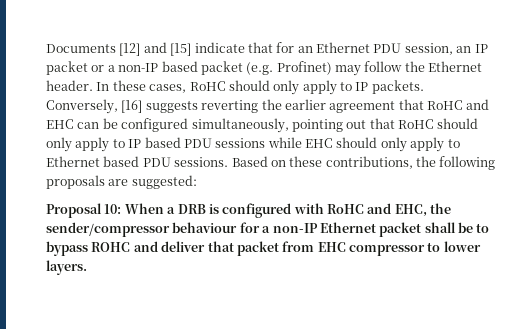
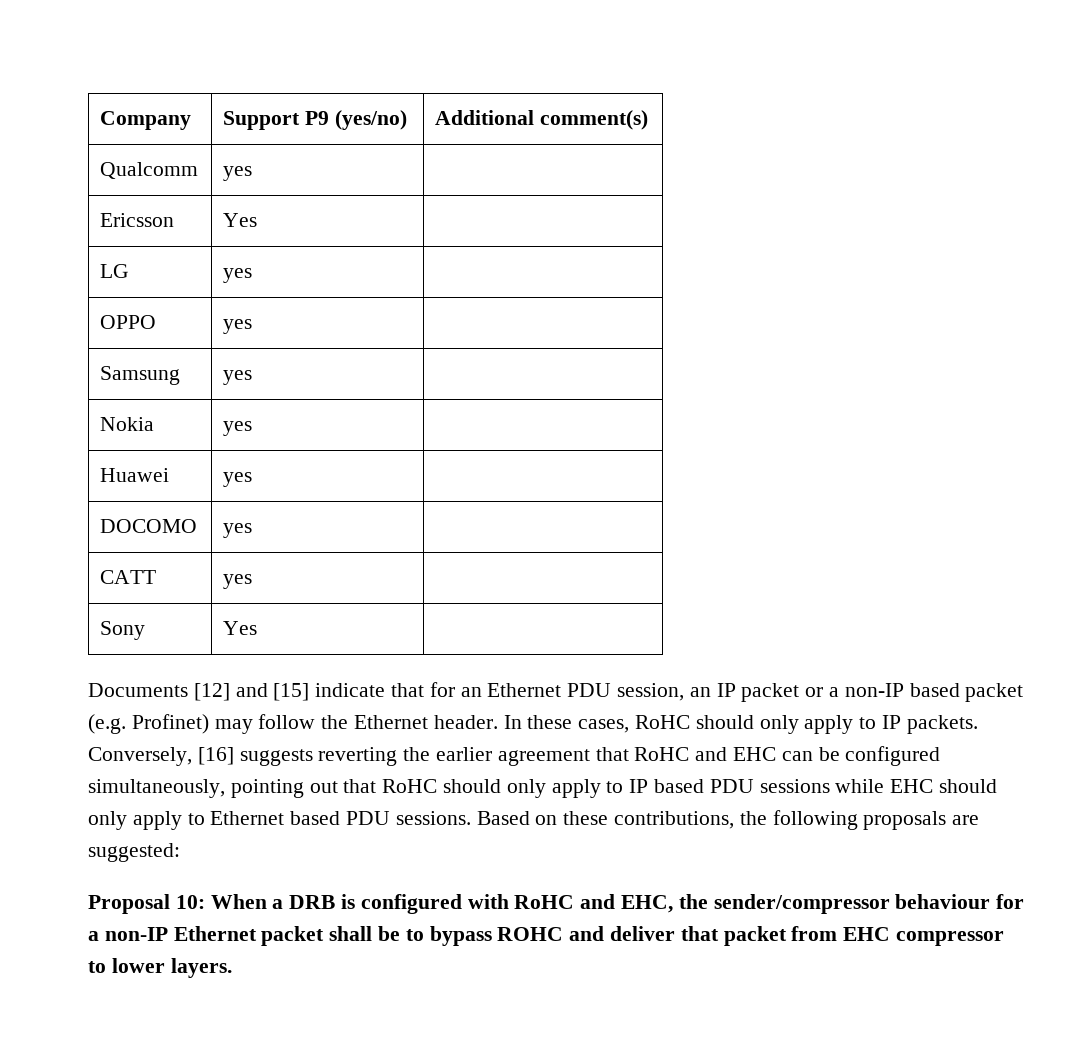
+ Company | Support P9 (yes/no) | Additional comment(s)
+ Qualcomm | yes |
+ Ericsson | Yes |
+ LG | yes |
+ OPPO | yes |
+ Samsung | yes |
+ Nokia | yes |
+ Huawei | yes |
+ DOCOMO | yes |
+ CATT | yes |
+ Sony | Yes |

